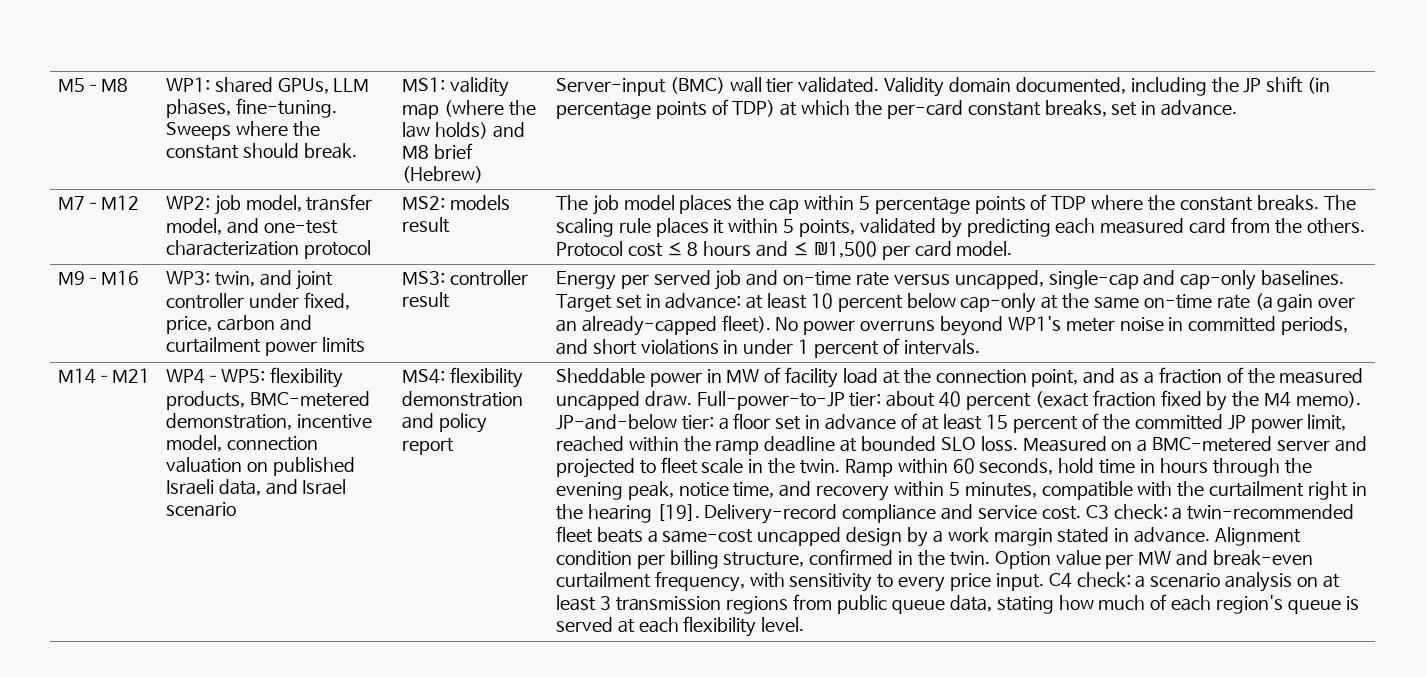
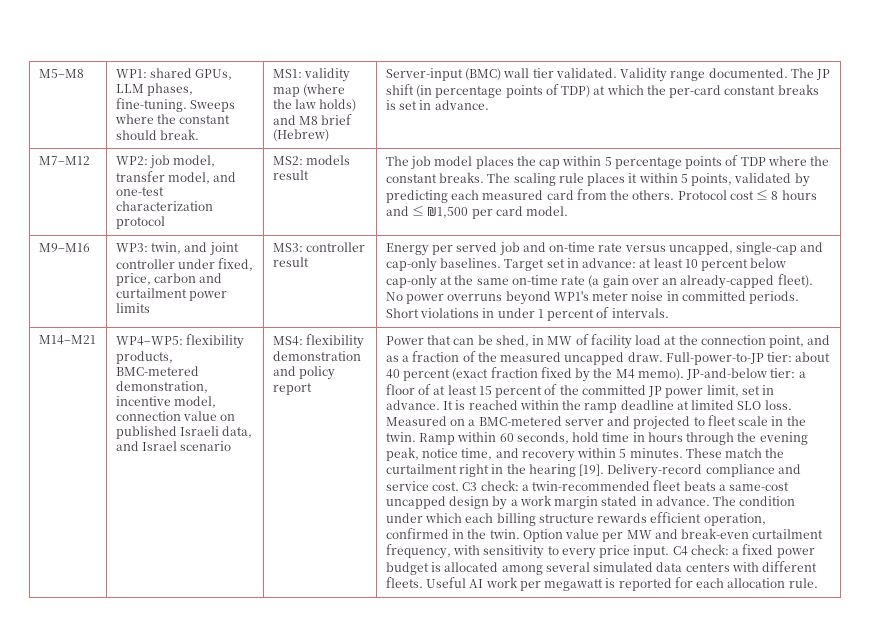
- Validity domain documented, including the JP shift (in percentage points of TDP) at which the per-card constant breaks, set in advance.
+ Validity range documented. The JP shift (in percentage points of TDP) at which the per-card constant breaks is set in advance.
- No power overruns beyond WP1's meter noise in committed periods, and short violations in under 1 percent of intervals.
+ No power overruns beyond WP1's meter noise in committed periods. Short violations in under 1 percent of intervals.
- WP4–WP5: flexibility products, BMC-metered demonstration, incentive model, connection valuation on published Israeli data, and Israel scenario
+ WP4–WP5: flexibility products, BMC-metered demonstration, incentive model, connection value on published Israeli data, and Israel scenario
- Sheddable power in MW of facility load at the connection point, and as a fraction of the measured uncapped draw.
+ Power that can be shed, in MW of facility load at the connection point, and as a fraction of the measured uncapped draw.
- JP-and-below tier: a floor set in advance of at least 15 percent of the committed JP power limit, reached within the ramp deadline at bounded SLO loss.
+ JP-and-below tier: a floor of at least 15 percent of the committed JP power limit, set in advance. It is reached within the ramp deadline at limited SLO loss.
- Ramp within 60 seconds, hold time in hours through the evening peak, notice time, and recovery within 5 minutes, compatible with the curtailment right in the hearing [19].
+ Ramp within 60 seconds, hold time in hours through the evening peak, notice time, and recovery within 5 minutes. These match the curtailment right in the hearing [19].
- Alignment condition per billing structure, confirmed in the twin.
+ The condition under which each billing structure rewards efficient operation, confirmed in the twin.
- C4 check: a scenario analysis on at least 3 transmission regions from public queue data, stating how much of each region's queue is served at each flexibility level.
+ C4 check: a fixed power budget is allocated among several simulated data centers with different fleets. Useful AI work per megawatt is reported for each allocation rule.

